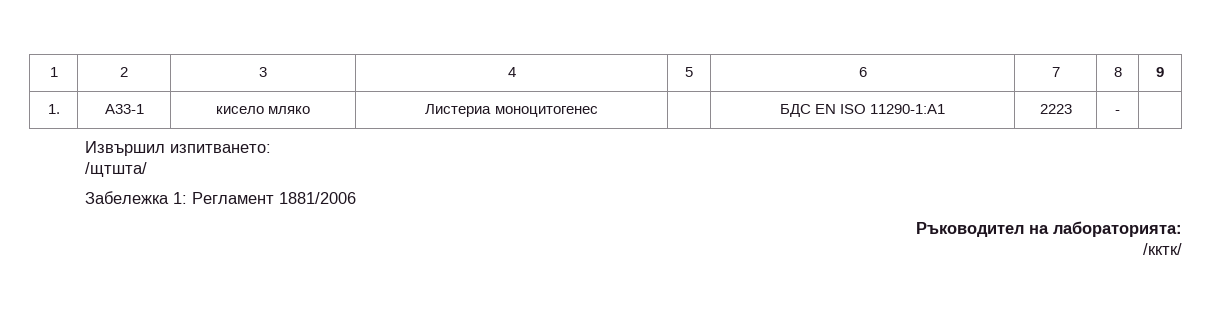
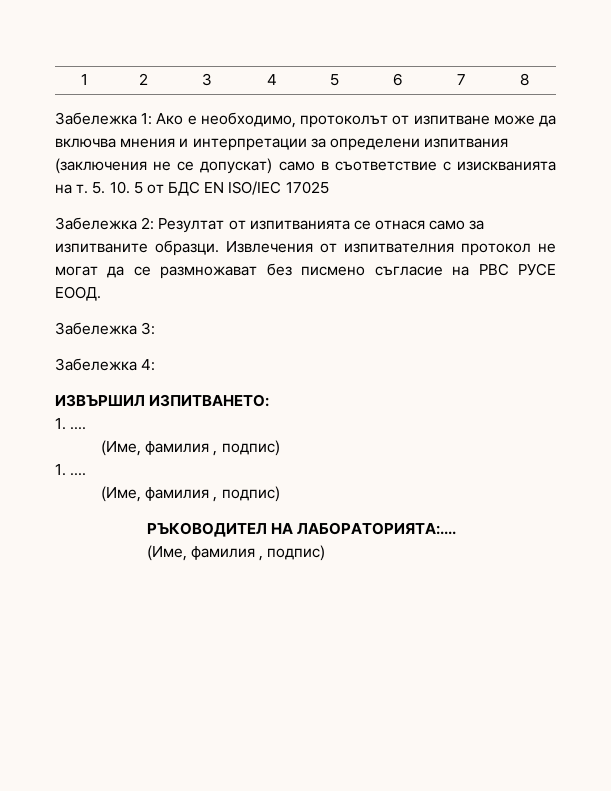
- 1 | 2 | 3 | 4 | 5 | 6 | 7 | 8 | 9
- 1. | A33-1 | кисело мляко | Листериа моноцитогенес | | БДС EN ISO 11290-1:A1 | 2223 | - |
- Извършил изпитването:
- /щтшта/
- Забележка 1: Регламент 1881/2006
- Ръководител на лабораторията:
- /кктк/
+ 1 | 2 | 3 | 4 | 5 | 6 | 7 | 8
+ Забележка 1: Ако е необходимо, протоколът от изпитване може да включва мнения и интерпретации за определени изпитвания (заключения не се допускат) само в съответствие с изискванията на т. 5. 10. 5 от БДС EN ISO/IEC 17025
+ Забележка 2: Резултат от изпитванията се отнася само за изпитваните образци. Извлечения от изпитвателния протокол не могат да се размножават без писмено съгласие на РВС РУСЕ ЕООД.
+ Забележка 3:
+ Забележка 4:
+ ИЗВЪРШИЛ ИЗПИТВАНЕТО:
+ 1. ....
+ (Име, фамилия , подпис)
+ 1. ....
+ (Име, фамилия , подпис)
+ РЪКОВОДИТЕЛ НА ЛАБОРАТОРИЯТА:....
+ (Име, фамилия , подпис)

